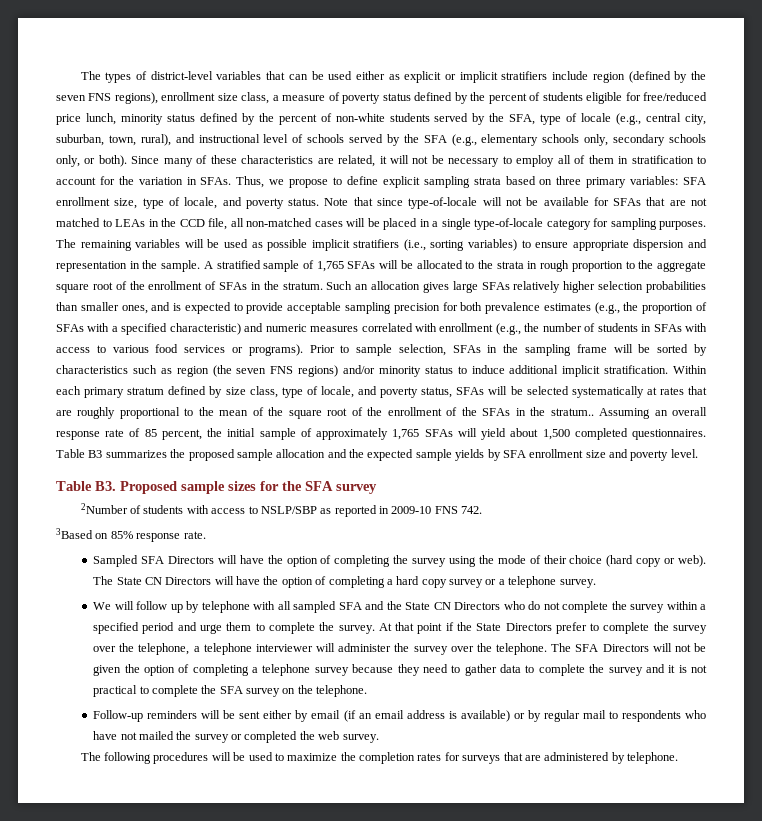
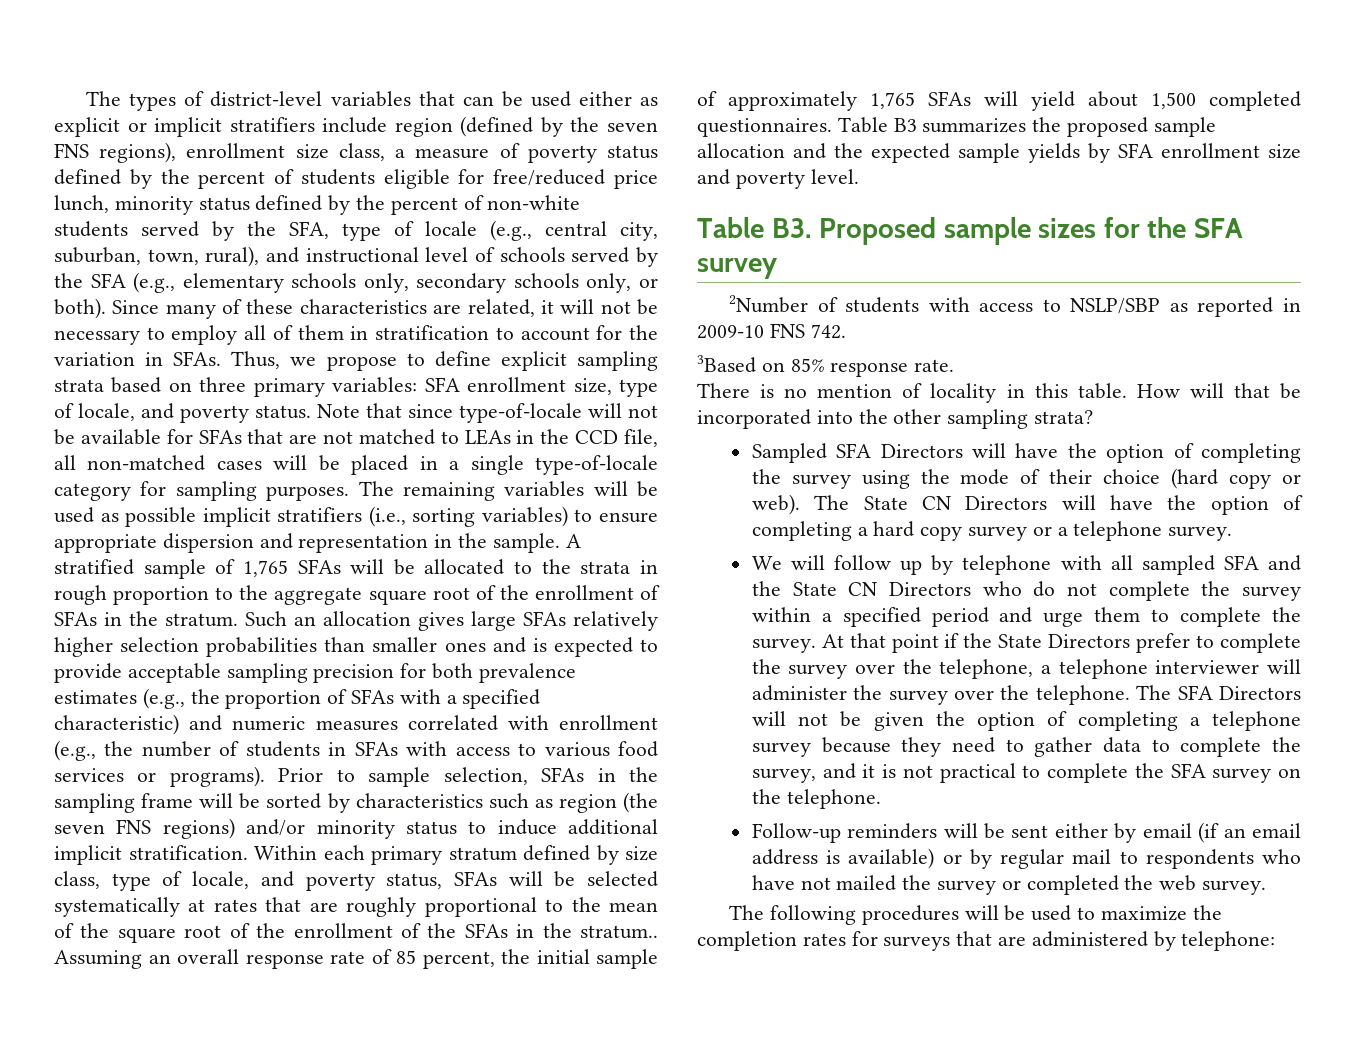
- Such an allocation gives large SFAs relatively higher selection probabilities than smaller ones, and is expected to provide acceptable sampling precision for both prevalence estimates (e.g., the proportion of SFAs with a specified characteristic) and numeric measures correlated with enrollment (e.g., the number of students in SFAs with access to various food services or programs).
+ Such an allocation gives large SFAs relatively higher selection probabilities than smaller ones and is expected to provide acceptable sampling precision for both prevalence estimates (e.g., the proportion of SFAs with a specified characteristic) and numeric measures correlated with enrollment (e.g., the number of students in SFAs with access to various food services or programs).
+ There is no mention of locality in this table. How will that be incorporated into the other sampling strata?
- The SFA Directors will not be given the option of completing a telephone survey because they need to gather data to complete the survey and it is not practical to complete the SFA survey on the telephone.
+ The SFA Directors will not be given the option of completing a telephone survey because they need to gather data to complete the survey, and it is not practical to complete the SFA survey on the telephone.
- The following procedures will be used to maximize the completion rates for surveys that are administered by telephone.
+ The following procedures will be used to maximize the completion rates for surveys that are administered by telephone:

